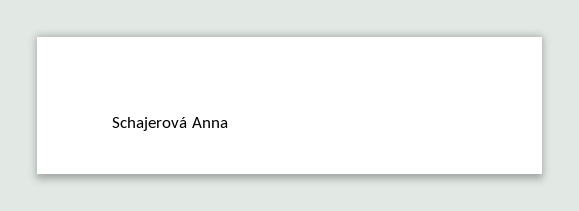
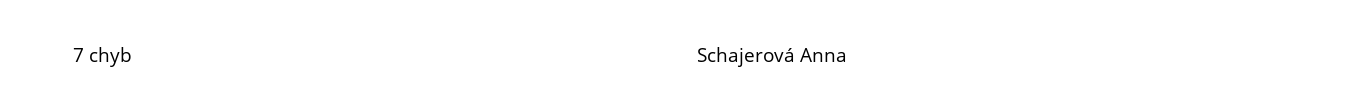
+ 7 chyb

